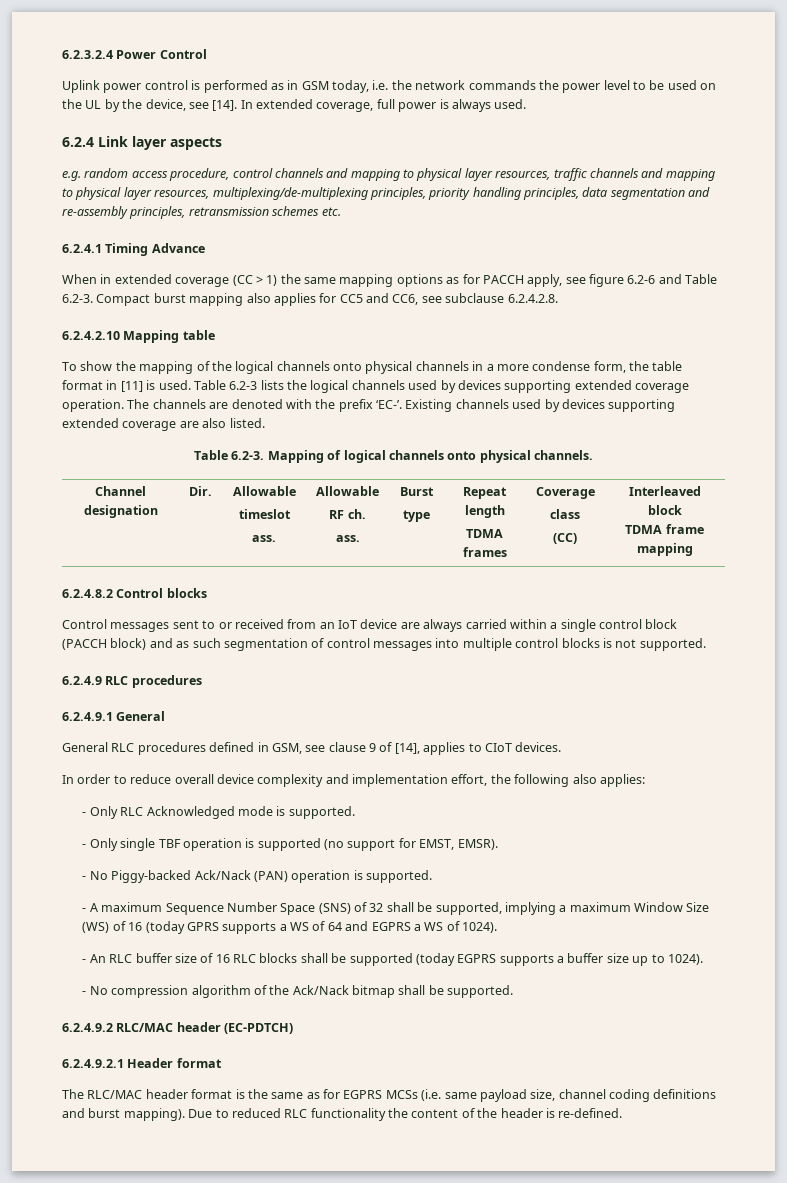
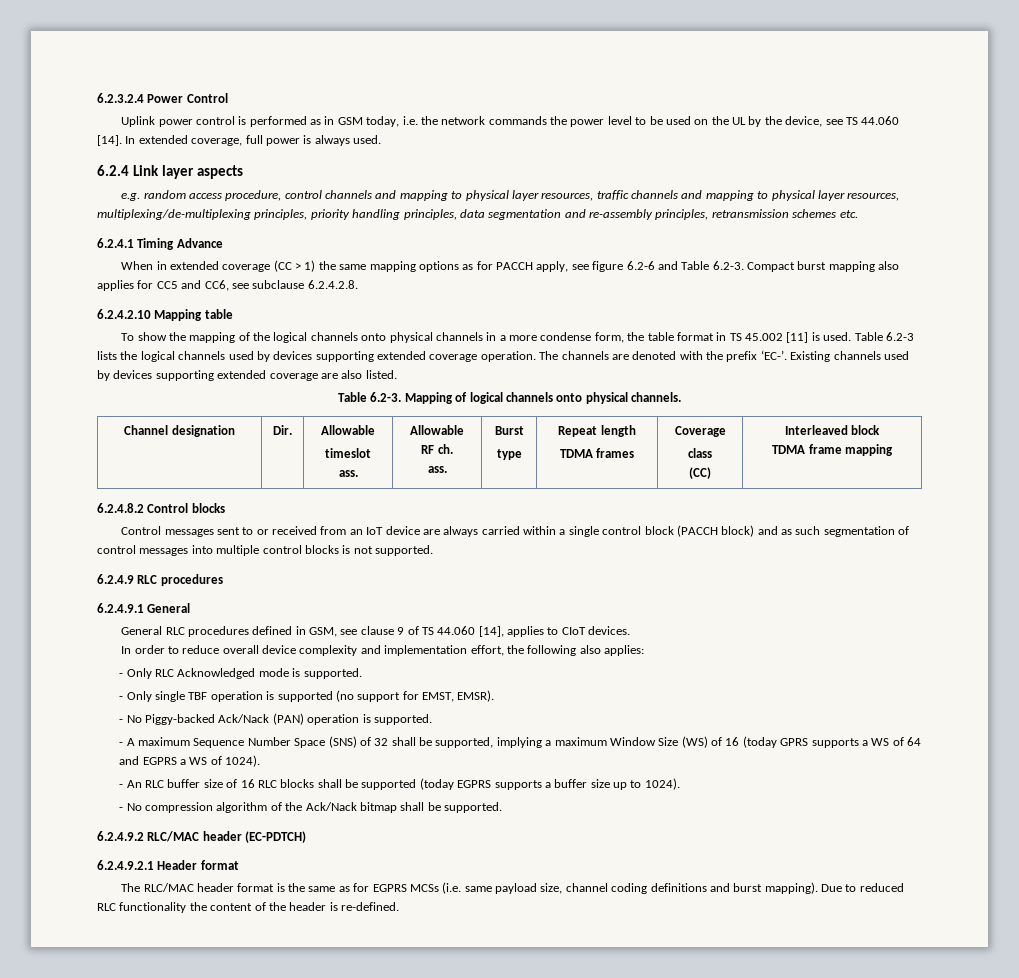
- Uplink power control is performed as in GSM today, i.e. the network commands the power level to be used on the UL by the device, see [14].
+ Uplink power control is performed as in GSM today, i.e. the network commands the power level to be used on the UL by the device, see TS 44.060 [14].
- To show the mapping of the logical channels onto physical channels in a more condense form, the table format in [11] is used.
+ To show the mapping of the logical channels onto physical channels in a more condense form, the table format in TS 45.002 [11] is used.
- General RLC procedures defined in GSM, see clause 9 of [14], applies to CIoT devices.
+ General RLC procedures defined in GSM, see clause 9 of TS 44.060 [14], applies to CIoT devices.

